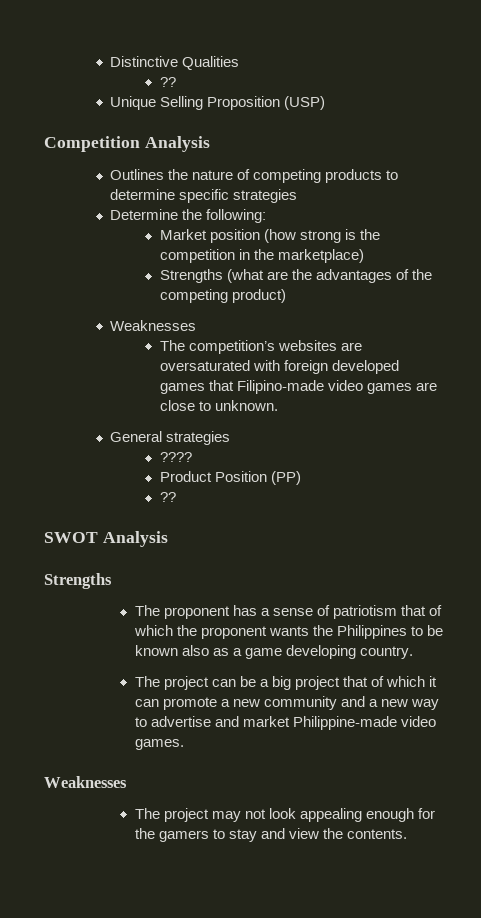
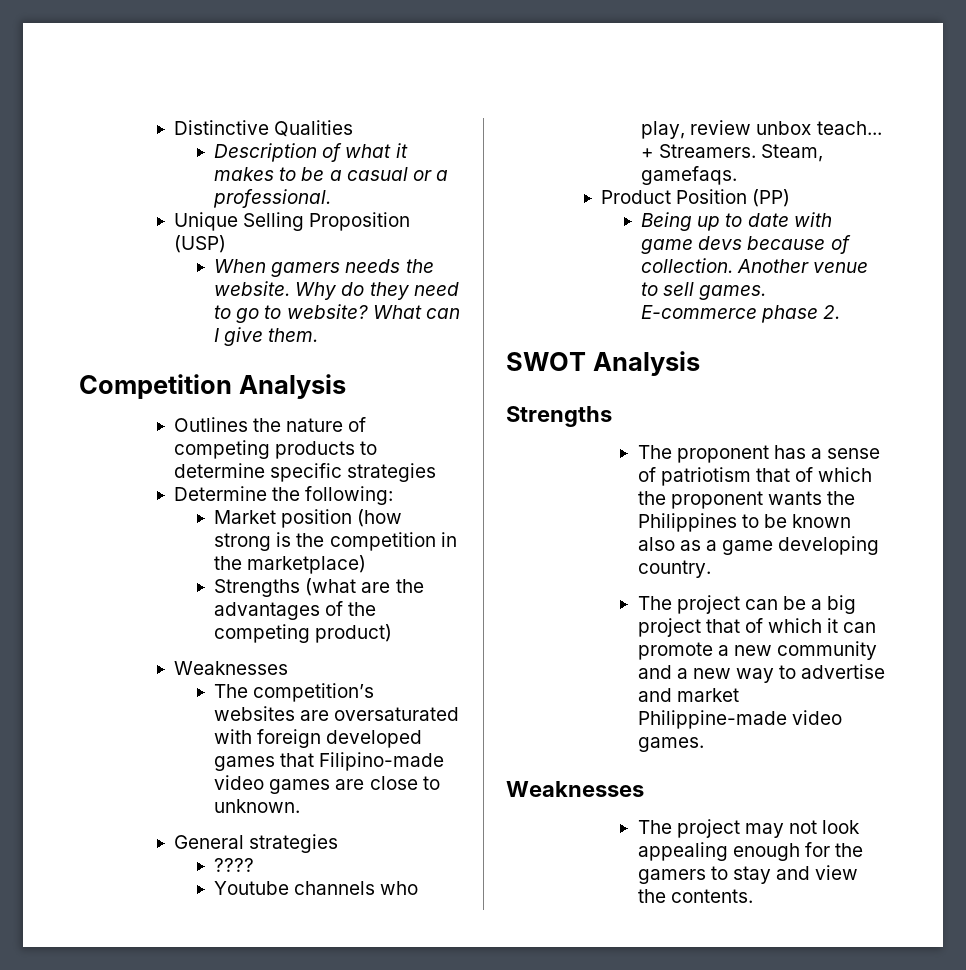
  Distinctive Qualities
- ??
+ Description of what it makes to be a casual or a professional.
  Unique Selling Proposition (USP)
+ When gamers needs the website. Why do they need to go to website? What can I give them.
+ Youtube channels who play, review unbox teach... + Streamers. Steam, gamefaqs.
  Product Position (PP)
- ??
+ Being up to date with game devs because of collection. Another venue to sell games. E-commerce phase 2.

